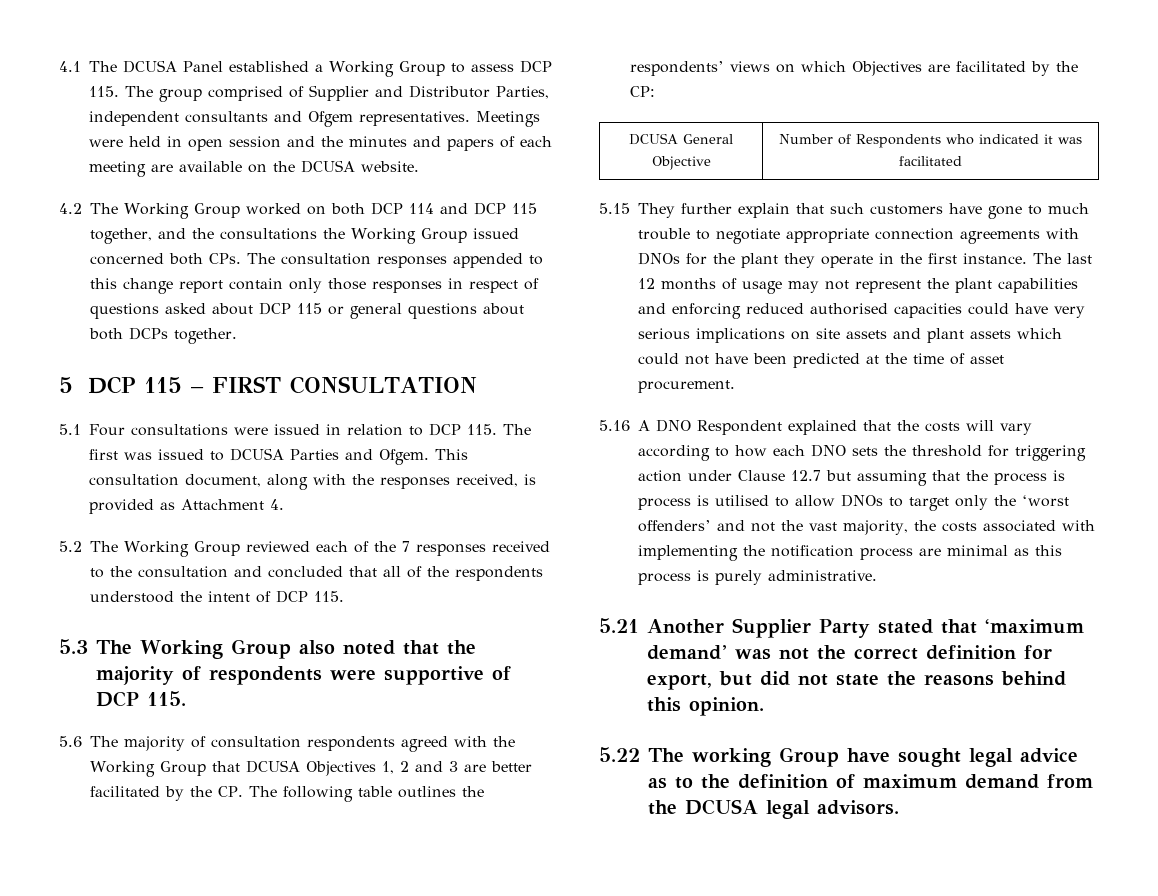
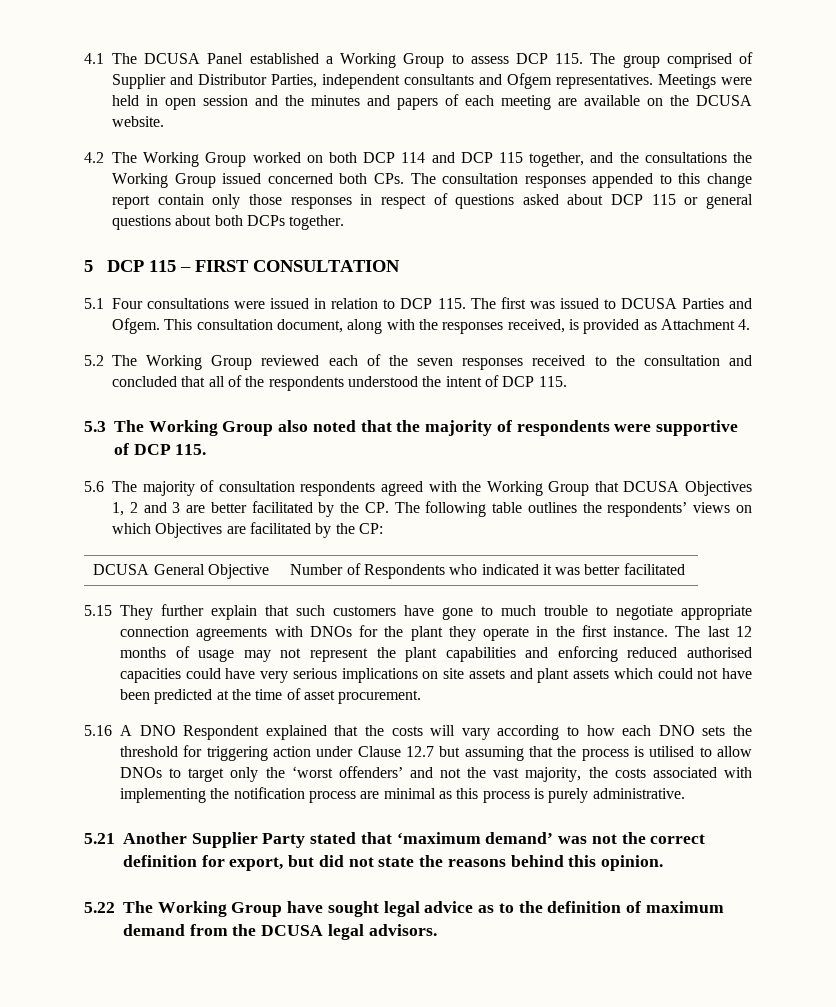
- 5.2 The Working Group reviewed each of the 7 responses received to the consultation and concluded that all of the respondents understood the intent of DCP 115.
+ 5.2 The Working Group reviewed each of the seven responses received to the consultation and concluded that all of the respondents understood the intent of DCP 115.
- DCUSA General Objective | Number of Respondents who indicated it was facilitated
+ DCUSA General Objective | Number of Respondents who indicated it was better facilitated
- 5.16 A DNO Respondent explained that the costs will vary according to how each DNO sets the threshold for triggering action under Clause 12.7 but assuming that the process is process is utilised to allow DNOs to target only the ‘worst offenders’ and not the vast majority, the costs associated with implementing the notification process are minimal as this process is purely administrative.
+ 5.16 A DNO Respondent explained that the costs will vary according to how each DNO sets the threshold for triggering action under Clause 12.7 but assuming that the process is utilised to allow DNOs to target only the ‘worst offenders’ and not the vast majority, the costs associated with implementing the notification process are minimal as this process is purely administrative.
- 5.22 The working Group have sought legal advice as to the definition of maximum demand from the DCUSA legal advisors.
+ 5.22 The Working Group have sought legal advice as to the definition of maximum demand from the DCUSA legal advisors.

